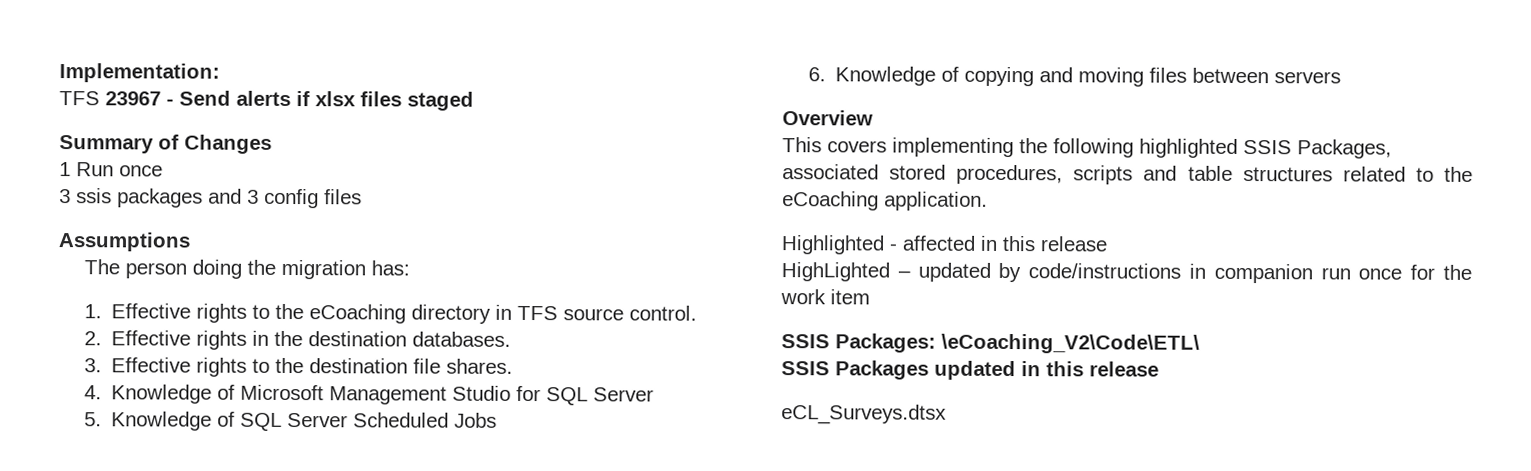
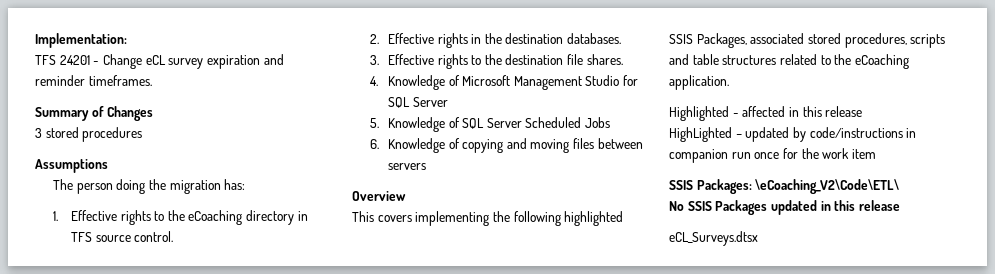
- TFS 23967 - Send alerts if xlsx files staged
+ TFS 24201 - Change eCL survey expiration and reminder timeframes.
  Summary of Changes
- 1 Run once
- 3 ssis packages and 3 config files
+ 3 stored procedures
- SSIS Packages updated in this release
+ No SSIS Packages updated in this release

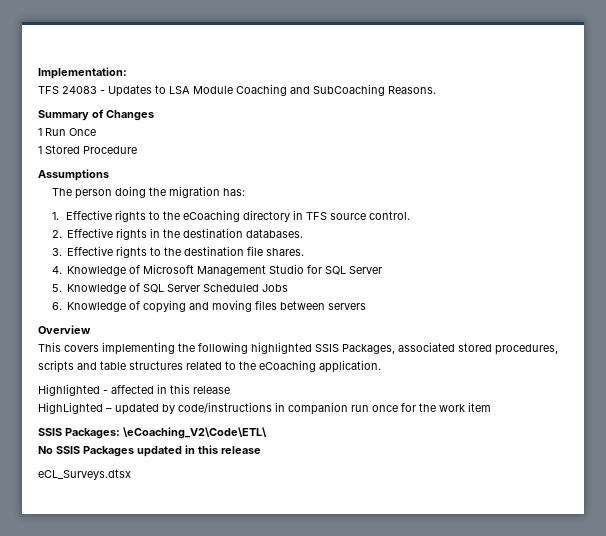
- TFS 24201 - Change eCL survey expiration and reminder timeframes.
+ TFS 24083 - Updates to LSA Module Coaching and SubCoaching Reasons.
  Summary of Changes
- 3 stored procedures
+ 1 Run Once
+ 1 Stored Procedure

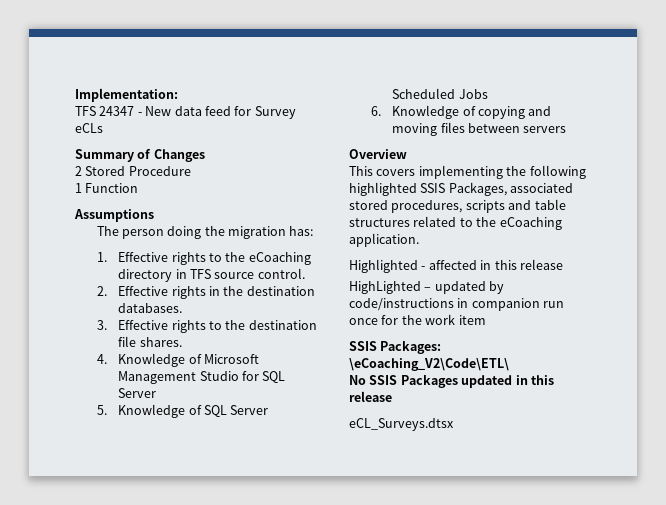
- TFS 24083 - Updates to LSA Module Coaching and SubCoaching Reasons.
+ TFS 24347 - New data feed for Survey eCLs
- 1 Run Once
- 1 Stored Procedure
+ 2 Stored Procedure
+ 1 Function

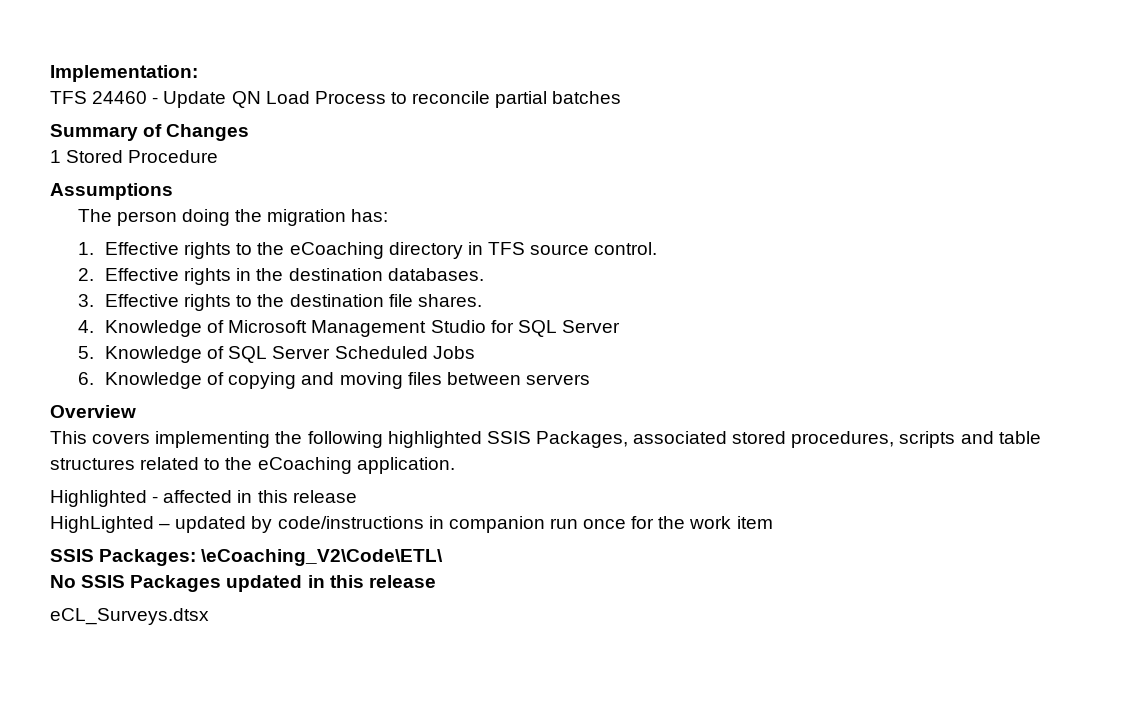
- TFS 24347 - New data feed for Survey eCLs
+ TFS 24460 - Update QN Load Process to reconcile partial batches
- 2 Stored Procedure
+ 1 Stored Procedure
- 1 Function

